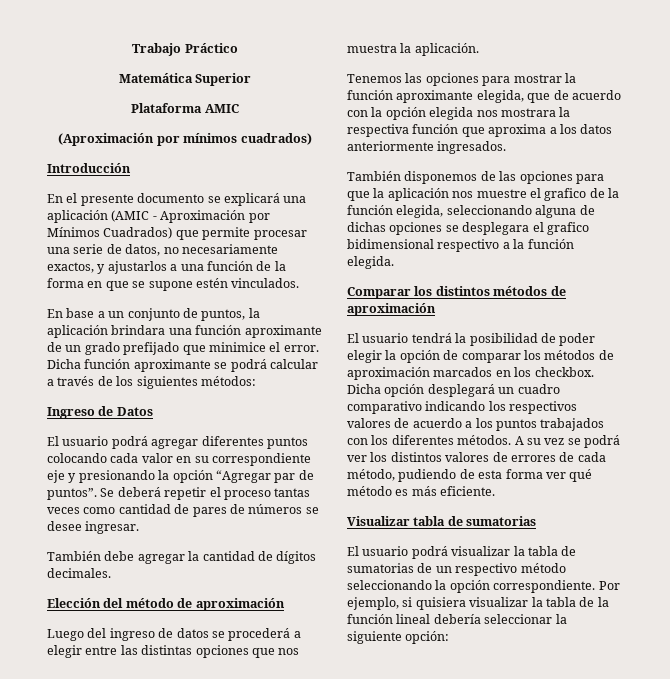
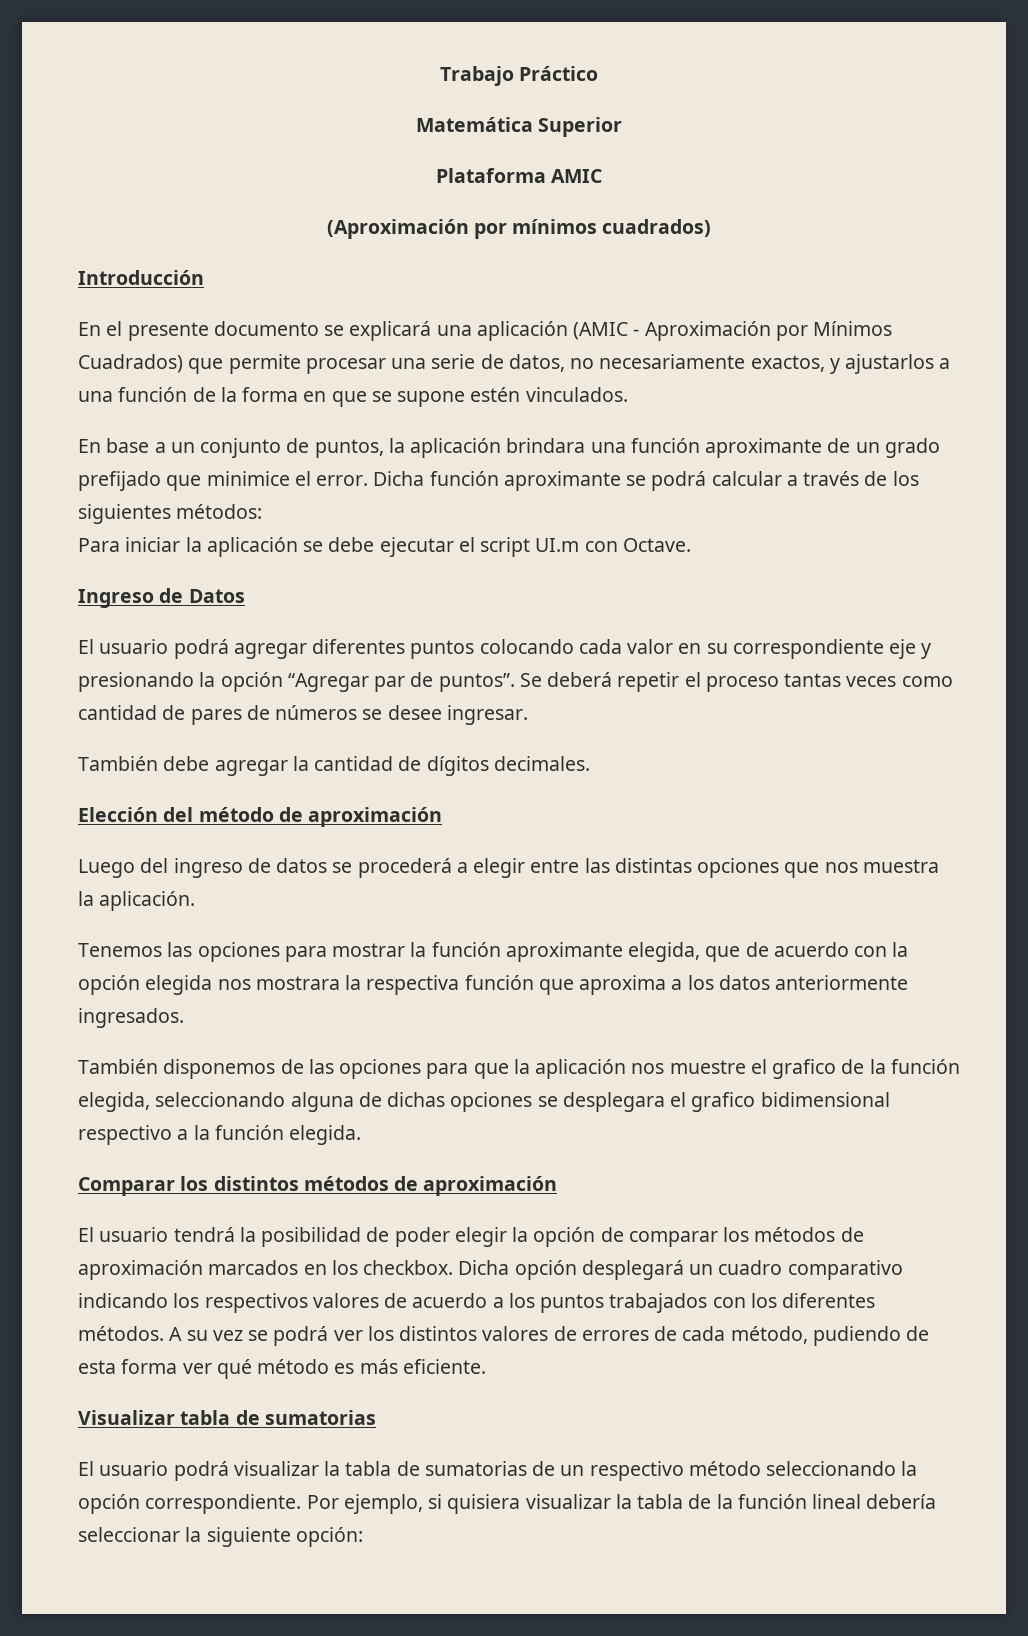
+ Para iniciar la aplicación se debe ejecutar el script UI.m con Octave.

